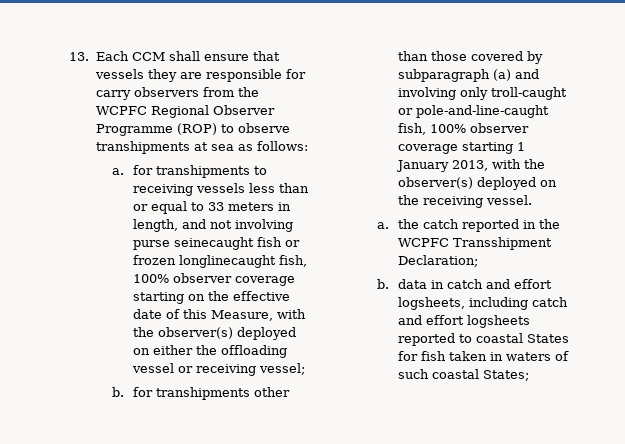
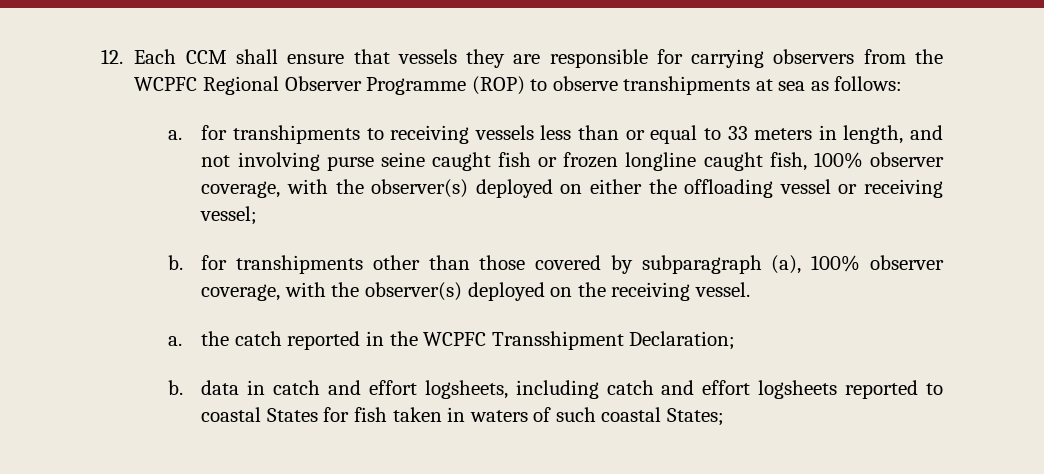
- 13. Each CCM shall ensure that vessels they are responsible for carry observers from the WCPFC Regional Observer Programme (ROP) to observe transhipments at sea as follows:
+ 12. Each CCM shall ensure that vessels they are responsible for carrying observers from the WCPFC Regional Observer Programme (ROP) to observe transhipments at sea as follows:
- a. for transhipments to receiving vessels less than or equal to 33 meters in length, and not involving purse seinecaught fish or frozen longlinecaught fish, 100% observer coverage starting on the effective date of this Measure, with the observer(s) deployed on either the offloading vessel or receiving vessel;
+ a. for transhipments to receiving vessels less than or equal to 33 meters in length, and not involving purse seine caught fish or frozen longline caught fish, 100% observer coverage, with the observer(s) deployed on either the offloading vessel or receiving vessel;
- b. for transhipments other than those covered by subparagraph (a) and involving only troll-caught or pole-and-line-caught fish, 100% observer coverage starting 1 January 2013, with the observer(s) deployed on the receiving vessel.
+ b. for transhipments other than those covered by subparagraph (a), 100% observer coverage, with the observer(s) deployed on the receiving vessel.

